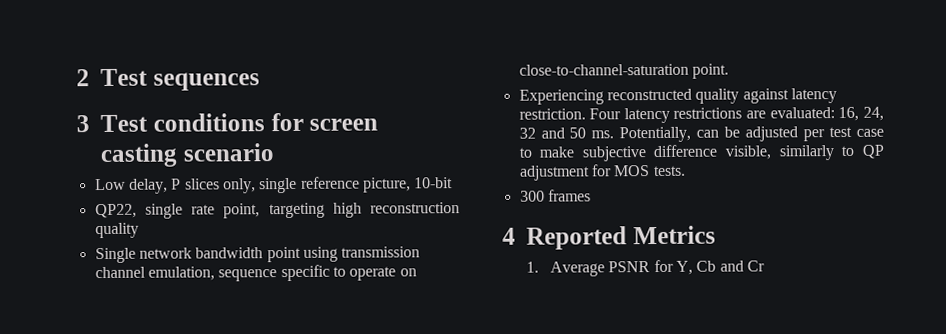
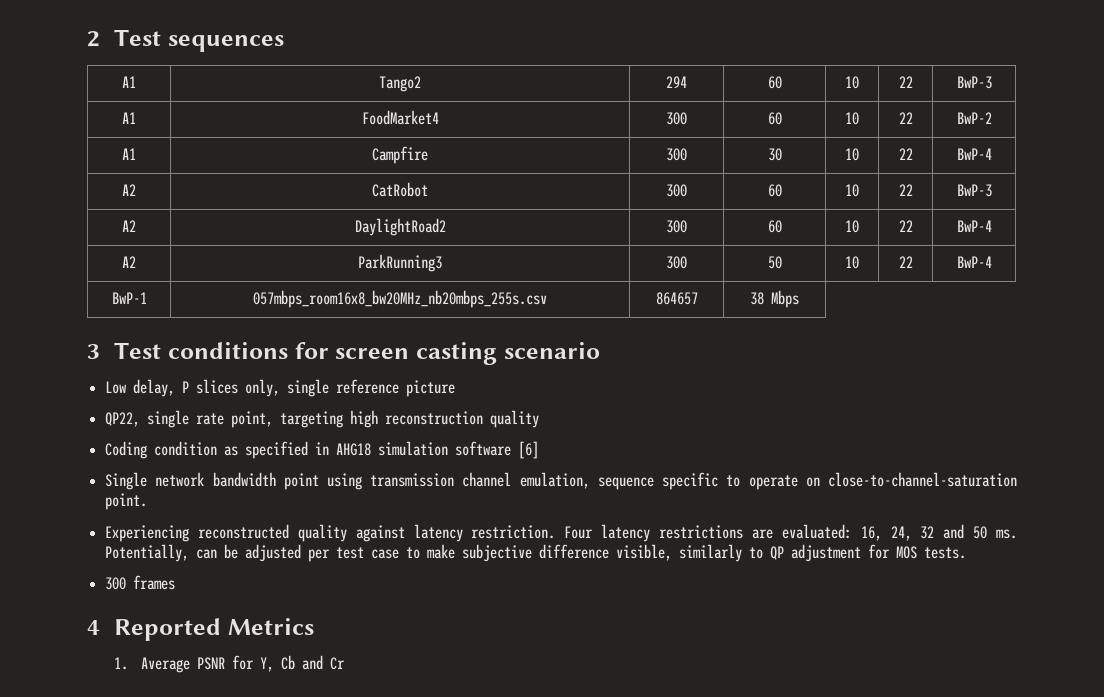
+ A1 | Tango2 | 294 | 60 | 10 | 22 | BwP-3
+ A1 | FoodMarket4 | 300 | 60 | 10 | 22 | BwP-2
+ A1 | Campfire | 300 | 30 | 10 | 22 | BwP-4
+ A2 | CatRobot | 300 | 60 | 10 | 22 | BwP-3
+ A2 | DaylightRoad2 | 300 | 60 | 10 | 22 | BwP-4
+ A2 | ParkRunning3 | 300 | 50 | 10 | 22 | BwP-4
+ BwP-1 | 057mbps_room16x8_bw20MHz_nb20mbps_255s.csv | 864657 | 38 Mbps
- Low delay, P slices only, single reference picture, 10-bit
+ Low delay, P slices only, single reference picture
+ Coding condition as specified in AHG18 simulation software [6]

